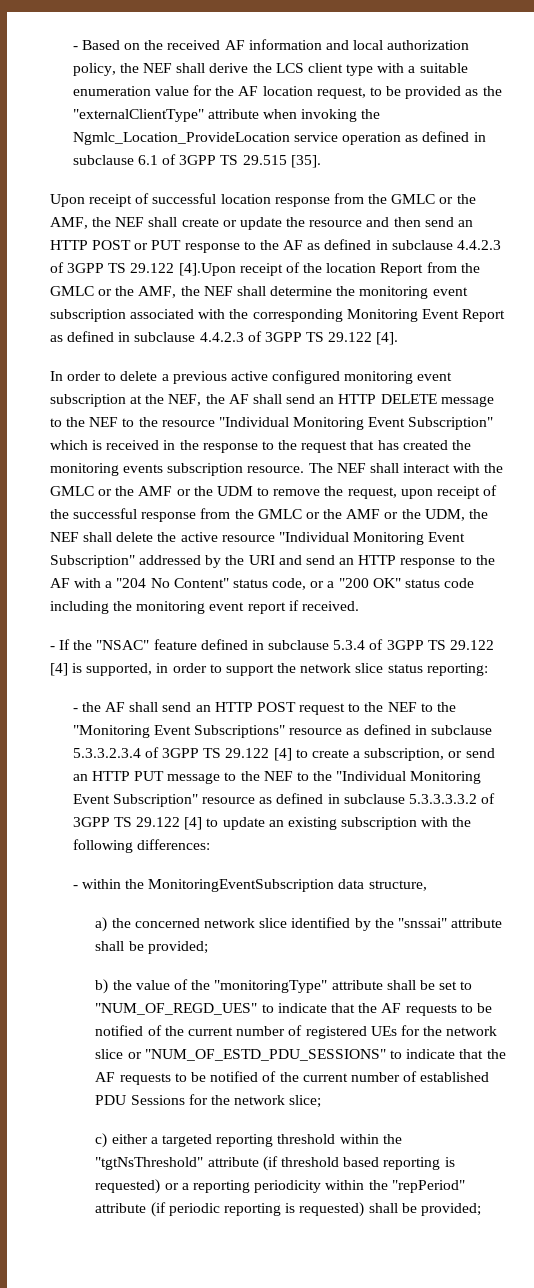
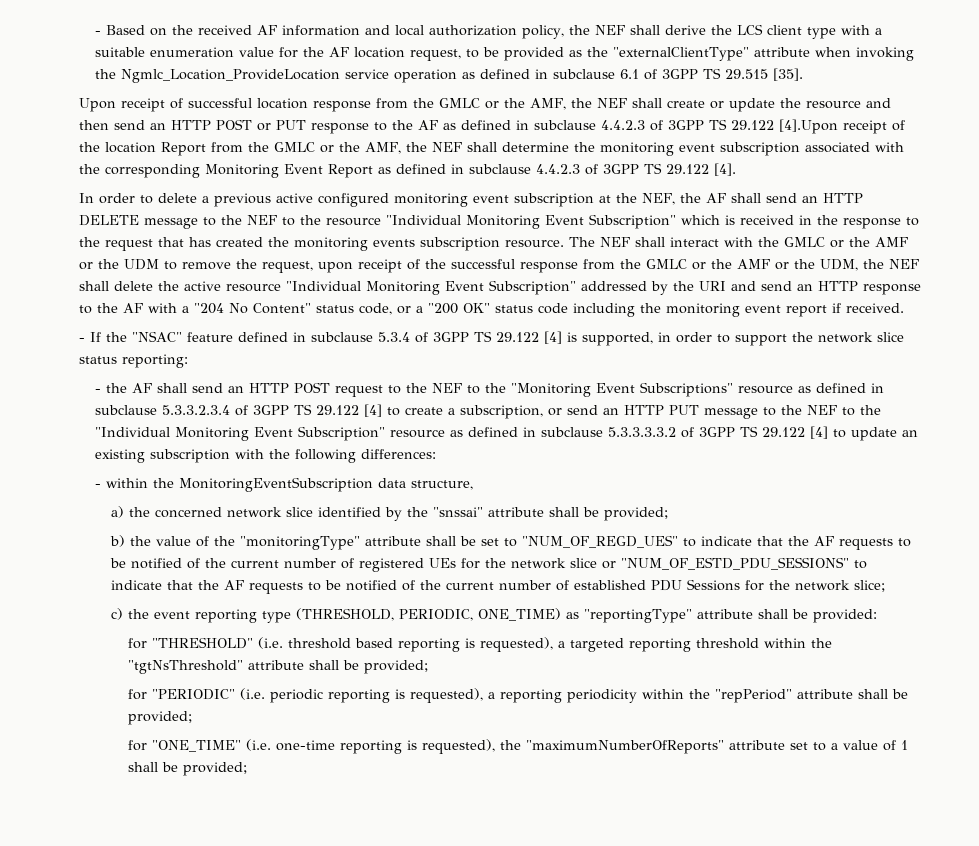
- c) either a targeted reporting threshold within the "tgtNsThreshold" attribute (if threshold based reporting is requested) or a reporting periodicity within the "repPeriod" attribute (if periodic reporting is requested) shall be provided;
+ c) the event reporting type (THRESHOLD, PERIODIC, ONE_TIME) as "reportingType" attribute shall be provided:
+ for "THRESHOLD" (i.e. threshold based reporting is requested), a targeted reporting threshold within the "tgtNsThreshold" attribute shall be provided;
+ for "PERIODIC" (i.e. periodic reporting is requested), a reporting periodicity within the "repPeriod" attribute shall be provided;
+ for "ONE_TIME" (i.e. one-time reporting is requested), the "maximumNumberOfReports" attribute set to a value of 1 shall be provided;

